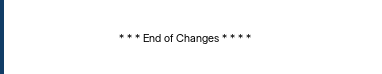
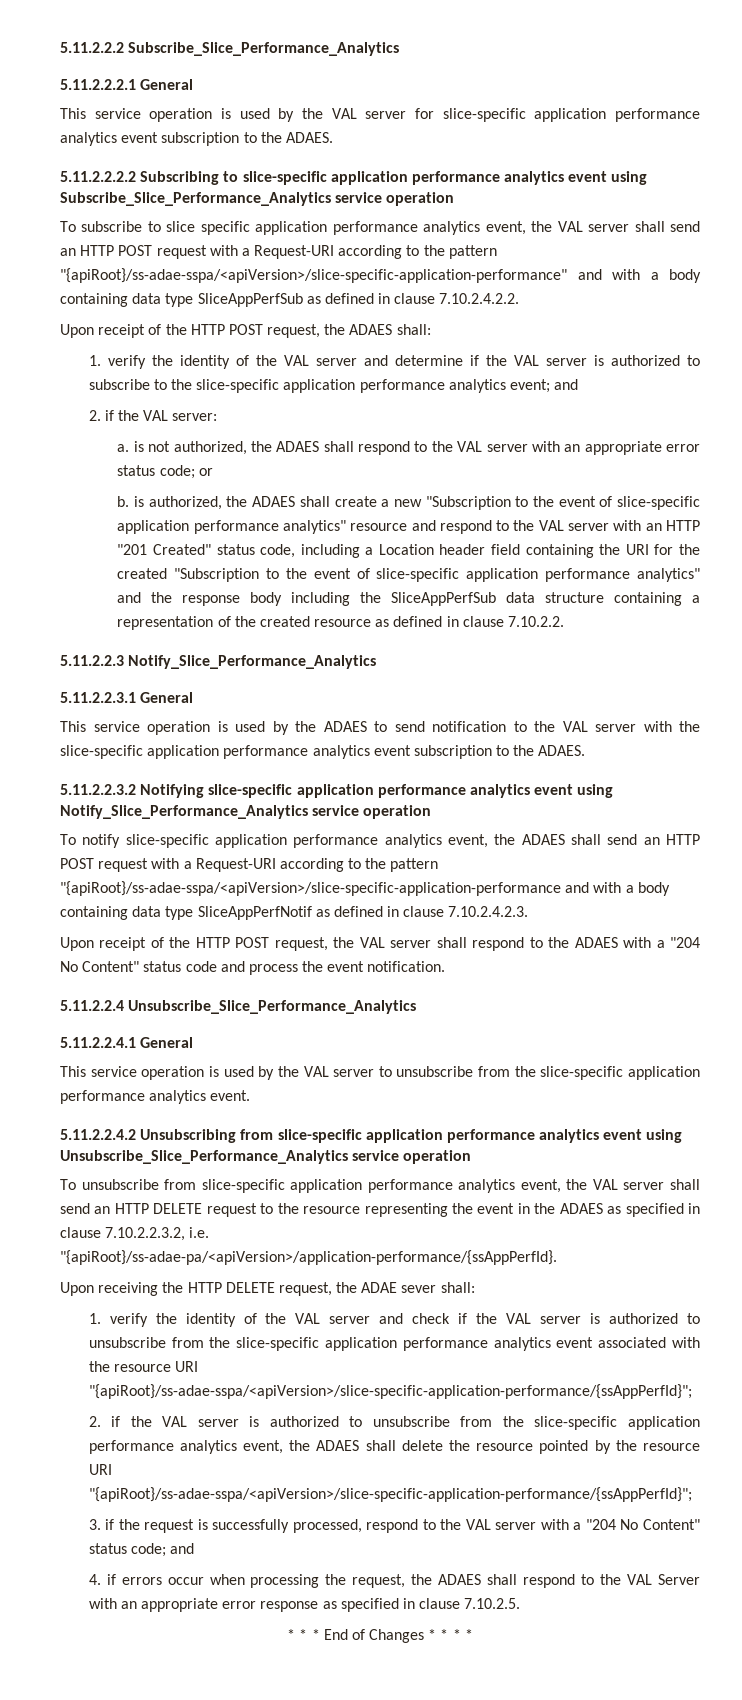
+ 5.11.2.2.2 Subscribe_Slice_Performance_Analytics
+ 5.11.2.2.2.1 General
+ This service operation is used by the VAL server for slice-specific application performance analytics event subscription to the ADAES.
+ 5.11.2.2.2.2 Subscribing to slice-specific application performance analytics event using Subscribe_Slice_Performance_Analytics service operation
+ To subscribe to slice specific application performance analytics event, the VAL server shall send an HTTP POST request with a Request-URI according to the pattern "{apiRoot}/ss-adae-sspa/<apiVersion>/slice-specific-application-performance" and with a body containing data type SliceAppPerfSub as defined in clause 7.10.2.4.2.2.
+ Upon receipt of the HTTP POST request, the ADAES shall:
+ 1. verify the identity of the VAL server and determine if the VAL server is authorized to subscribe to the slice-specific application performance analytics event; and
+ 2. if the VAL server:
+ a. is not authorized, the ADAES shall respond to the VAL server with an appropriate error status code; or
+ b. is authorized, the ADAES shall create a new "Subscription to the event of slice-specific application performance analytics" resource and respond to the VAL server with an HTTP "201 Created" status code, including a Location header field containing the URI for the created "Subscription to the event of slice-specific application performance analytics" and the response body including the SliceAppPerfSub data structure containing a representation of the created resource as defined in clause 7.10.2.2.
+ 5.11.2.2.3 Notify_Slice_Performance_Analytics
+ 5.11.2.2.3.1 General
+ This service operation is used by the ADAES to send notification to the VAL server with the slice-specific application performance analytics event subscription to the ADAES.
+ 5.11.2.2.3.2 Notifying slice-specific application performance analytics event using Notify_Slice_Performance_Analytics service operation
+ To notify slice-specific application performance analytics event, the ADAES shall send an HTTP POST request with a Request-URI according to the pattern "{apiRoot}/ss-adae-sspa/<apiVersion>/slice-specific-application-performance and with a body containing data type SliceAppPerfNotif as defined in clause 7.10.2.4.2.3.
+ Upon receipt of the HTTP POST request, the VAL server shall respond to the ADAES with a "204 No Content" status code and process the event notification.
+ 5.11.2.2.4 Unsubscribe_Slice_Performance_Analytics
+ 5.11.2.2.4.1 General
+ This service operation is used by the VAL server to unsubscribe from the slice-specific application performance analytics event.
+ 5.11.2.2.4.2 Unsubscribing from slice-specific application performance analytics event using Unsubscribe_Slice_Performance_Analytics service operation
+ To unsubscribe from slice-specific application performance analytics event, the VAL server shall send an HTTP DELETE request to the resource representing the event in the ADAES as specified in clause 7.10.2.2.3.2, i.e. "{apiRoot}/ss-adae-pa/<apiVersion>/application-performance/{ssAppPerfId}.
+ Upon receiving the HTTP DELETE request, the ADAE sever shall:
+ 1. verify the identity of the VAL server and check if the VAL server is authorized to unsubscribe from the slice-specific application performance analytics event associated with the resource URI "{apiRoot}/ss-adae-sspa/<apiVersion>/slice-specific-application-performance/{ssAppPerfId}";
+ 2. if the VAL server is authorized to unsubscribe from the slice-specific application performance analytics event, the ADAES shall delete the resource pointed by the resource URI "{apiRoot}/ss-adae-sspa/<apiVersion>/slice-specific-application-performance/{ssAppPerfId}";
+ 3. if the request is successfully processed, respond to the VAL server with a "204 No Content" status code; and
+ 4. if errors occur when processing the request, the ADAES shall respond to the VAL Server with an appropriate error response as specified in clause 7.10.2.5.

